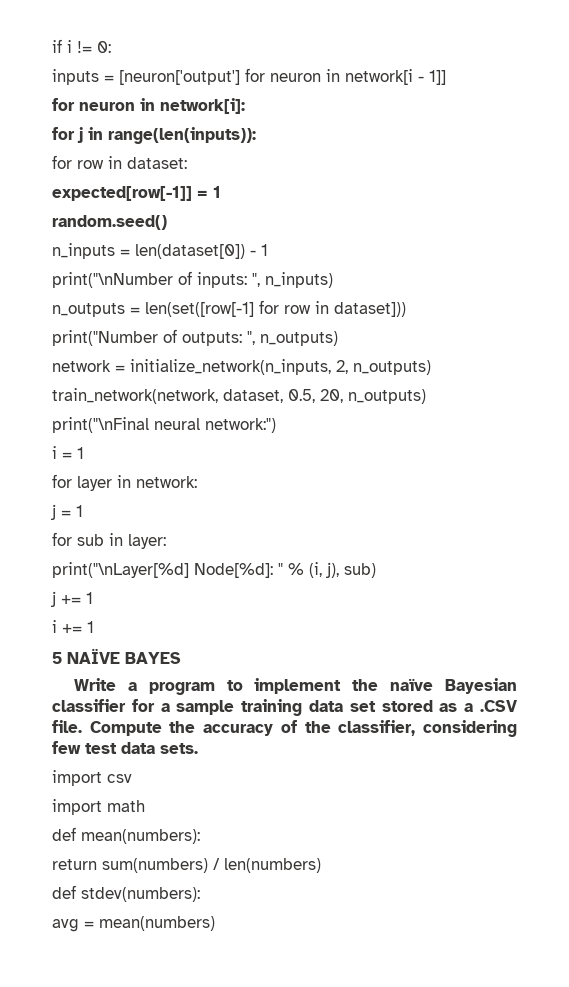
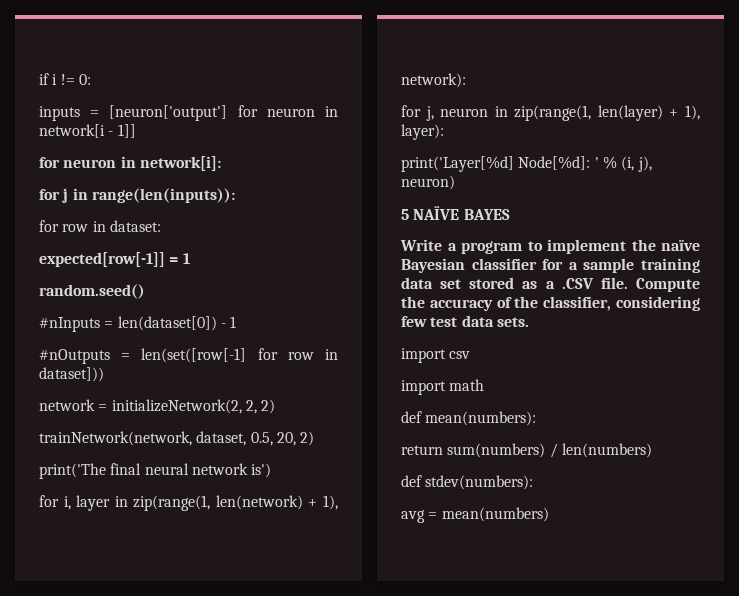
- n_inputs = len(dataset[0]) - 1
+ #nInputs = len(dataset[0]) - 1
- print("\nNumber of inputs: ", n_inputs)
- n_outputs = len(set([row[-1] for row in dataset]))
+ #nOutputs = len(set([row[-1] for row in dataset]))
- print("Number of outputs: ", n_outputs)
- network = initialize_network(n_inputs, 2, n_outputs)
- train_network(network, dataset, 0.5, 20, n_outputs)
- print("\nFinal neural network:")
- i = 1
- for layer in network:
- j = 1
- for sub in layer:
- print("\nLayer[%d] Node[%d]: " % (i, j), sub)
- j += 1
- i += 1
+ network = initializeNetwork(2, 2, 2)
+ trainNetwork(network, dataset, 0.5, 20, 2)
+ print('The final neural network is')
+ for i, layer in zip(range(1, len(network) + 1), network):
+ for j, neuron in zip(range(1, len(layer) + 1), layer):
+ print('Layer[%d] Node[%d]: ' % (i, j), neuron)

